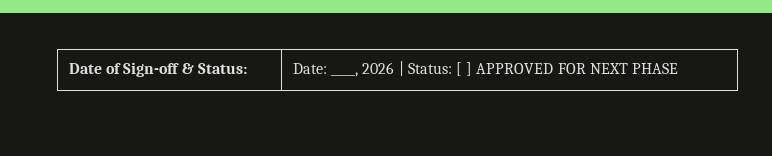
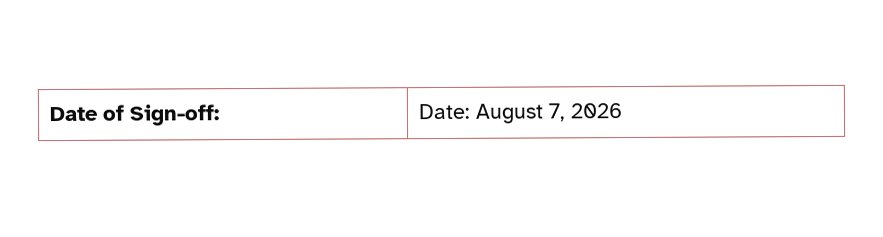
- Date of Sign-off & Status: | Date: ____, 2026 | Status: [ ] APPROVED FOR NEXT PHASE
+ Date of Sign-off: | Date: August 7, 2026

